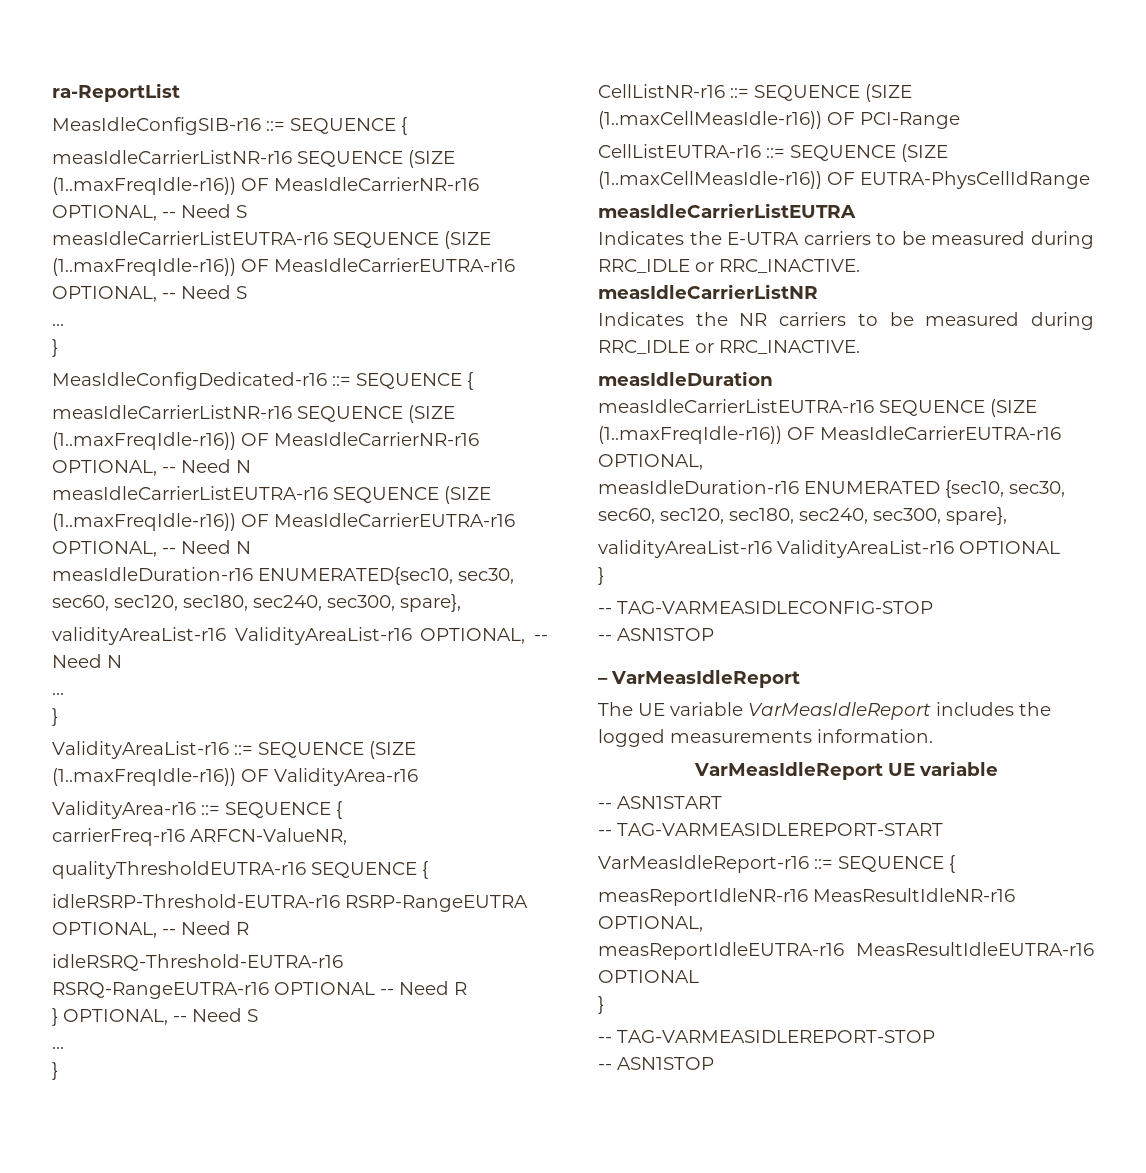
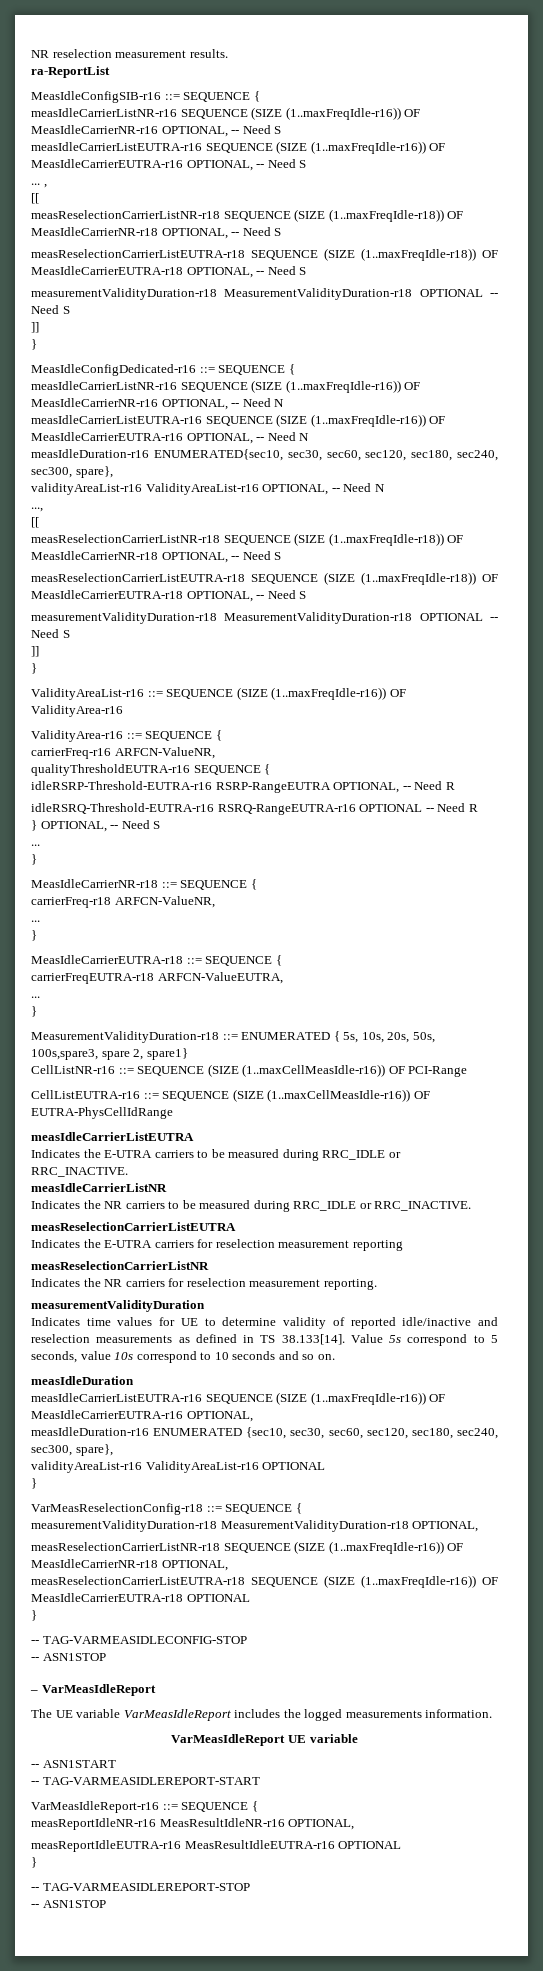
+ NR reselection measurement results.
  measIdleCarrierListEUTRA-r16 SEQUENCE (SIZE (1..maxFreqIdle-r16)) OF MeasIdleCarrierEUTRA-r16 OPTIONAL, -- Need S
- ...
+ ... ,
+ [[
+ measReselectionCarrierListNR-r18 SEQUENCE (SIZE (1..maxFreqIdle-r18)) OF MeasIdleCarrierNR-r18 OPTIONAL, -- Need S
+ measReselectionCarrierListEUTRA-r18 SEQUENCE (SIZE (1..maxFreqIdle-r18)) OF MeasIdleCarrierEUTRA-r18 OPTIONAL, -- Need S
+ measurementValidityDuration-r18 MeasurementValidityDuration-r18 OPTIONAL -- Need S
+ ]]
  validityAreaList-r16 ValidityAreaList-r16 OPTIONAL, -- Need N
- ...
+ ...,
+ [[
+ measReselectionCarrierListNR-r18 SEQUENCE (SIZE (1..maxFreqIdle-r18)) OF MeasIdleCarrierNR-r18 OPTIONAL, -- Need S
+ measReselectionCarrierListEUTRA-r18 SEQUENCE (SIZE (1..maxFreqIdle-r18)) OF MeasIdleCarrierEUTRA-r18 OPTIONAL, -- Need S
+ measurementValidityDuration-r18 MeasurementValidityDuration-r18 OPTIONAL -- Need S
+ ]]
+ MeasIdleCarrierNR-r18 ::= SEQUENCE {
+ carrierFreq-r18 ARFCN-ValueNR,
+ ...
+ }
+ MeasIdleCarrierEUTRA-r18 ::= SEQUENCE {
+ carrierFreqEUTRA-r18 ARFCN-ValueEUTRA,
+ ...
+ }
+ MeasurementValidityDuration-r18 ::= ENUMERATED { 5s, 10s, 20s, 50s, 100s,spare3, spare 2, spare1}
+ measReselectionCarrierListEUTRA
+ Indicates the E-UTRA carriers for reselection measurement reporting
+ measReselectionCarrierListNR
+ Indicates the NR carriers for reselection measurement reporting.
+ measurementValidityDuration
+ Indicates time values for UE to determine validity of reported idle/inactive and reselection measurements as defined in TS 38.133[14]. Value 5s correspond to 5 seconds, value 10s correspond to 10 seconds and so on.
+ VarMeasReselectionConfig-r18 ::= SEQUENCE {
+ measurementValidityDuration-r18 MeasurementValidityDuration-r18 OPTIONAL,
+ measReselectionCarrierListNR-r18 SEQUENCE (SIZE (1..maxFreqIdle-r16)) OF MeasIdleCarrierNR-r18 OPTIONAL,
+ measReselectionCarrierListEUTRA-r18 SEQUENCE (SIZE (1..maxFreqIdle-r16)) OF MeasIdleCarrierEUTRA-r18 OPTIONAL
+ }

